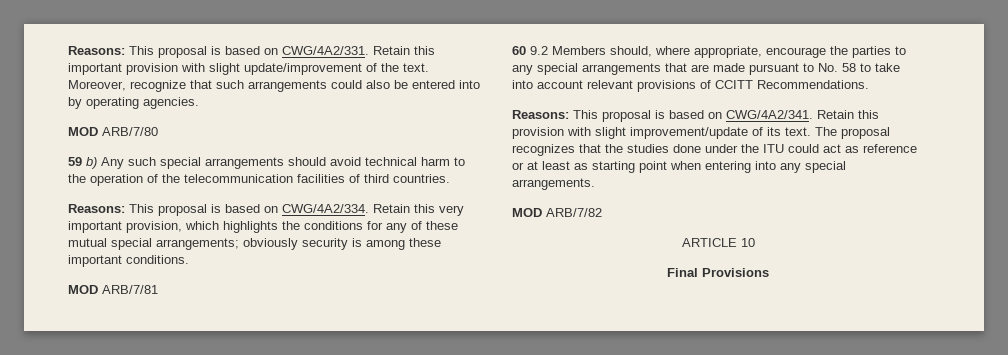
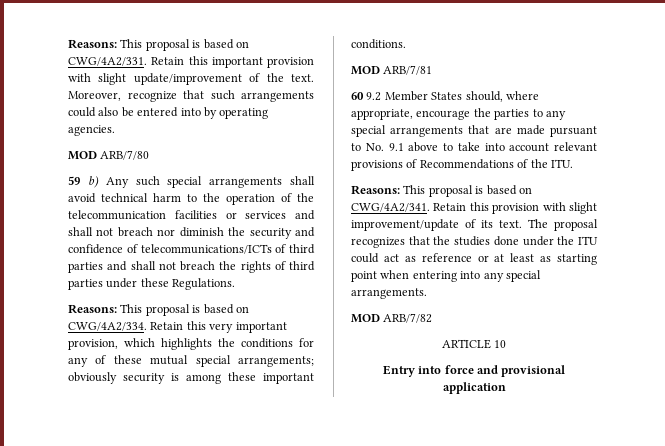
- 59 b) Any such special arrangements should avoid technical harm to the operation of the telecommunication facilities of third countries.
+ 59 b) Any such special arrangements shall avoid technical harm to the operation of the telecommunication facilities or services and shall not breach nor diminish the security and confidence of telecommunications/ICTs of third parties and shall not breach the rights of third parties under these Regulations.
- 60 9.2 Members should, where appropriate, encourage the parties to any special arrangements that are made pursuant to No. 58 to take into account relevant provisions of CCITT Recommendations.
+ 60 9.2 Member States should, where appropriate, encourage the parties to any special arrangements that are made pursuant to No. 9.1 above to take into account relevant provisions of Recommendations of the ITU.
- Final Provisions
+ Entry into force and provisional application

